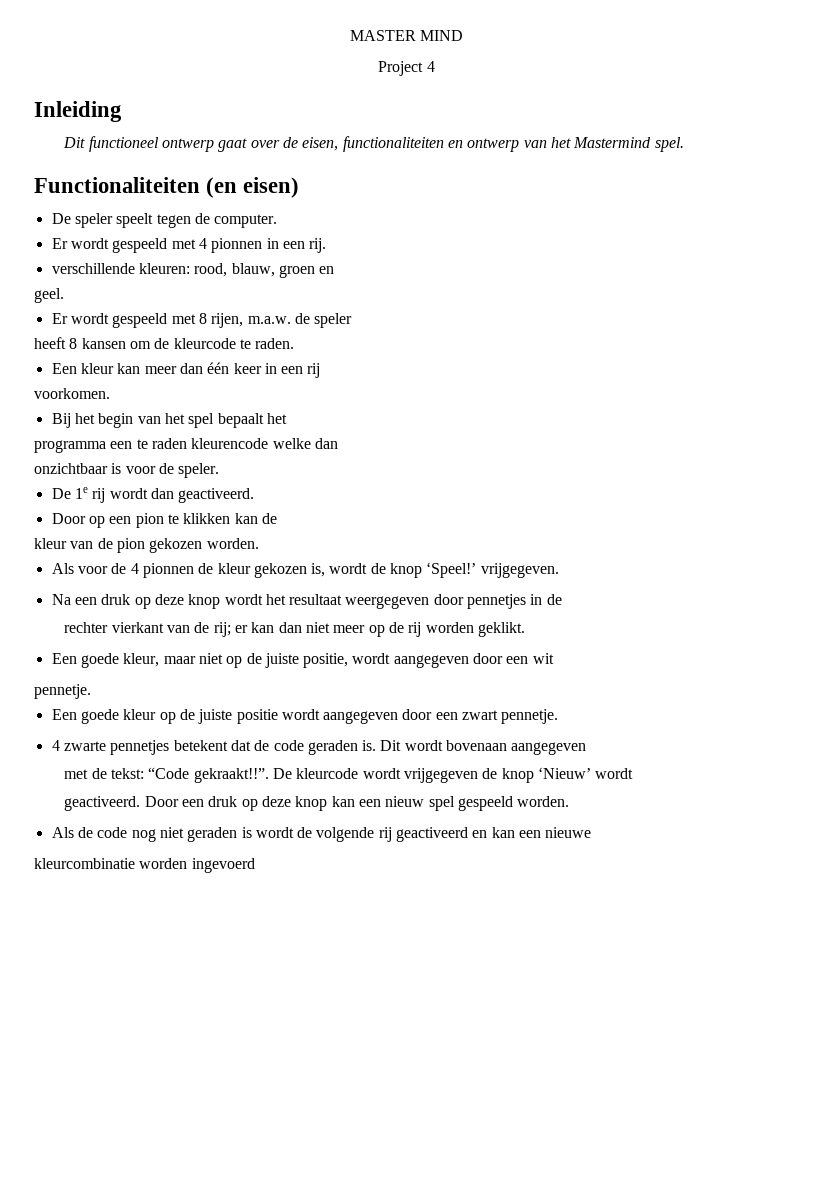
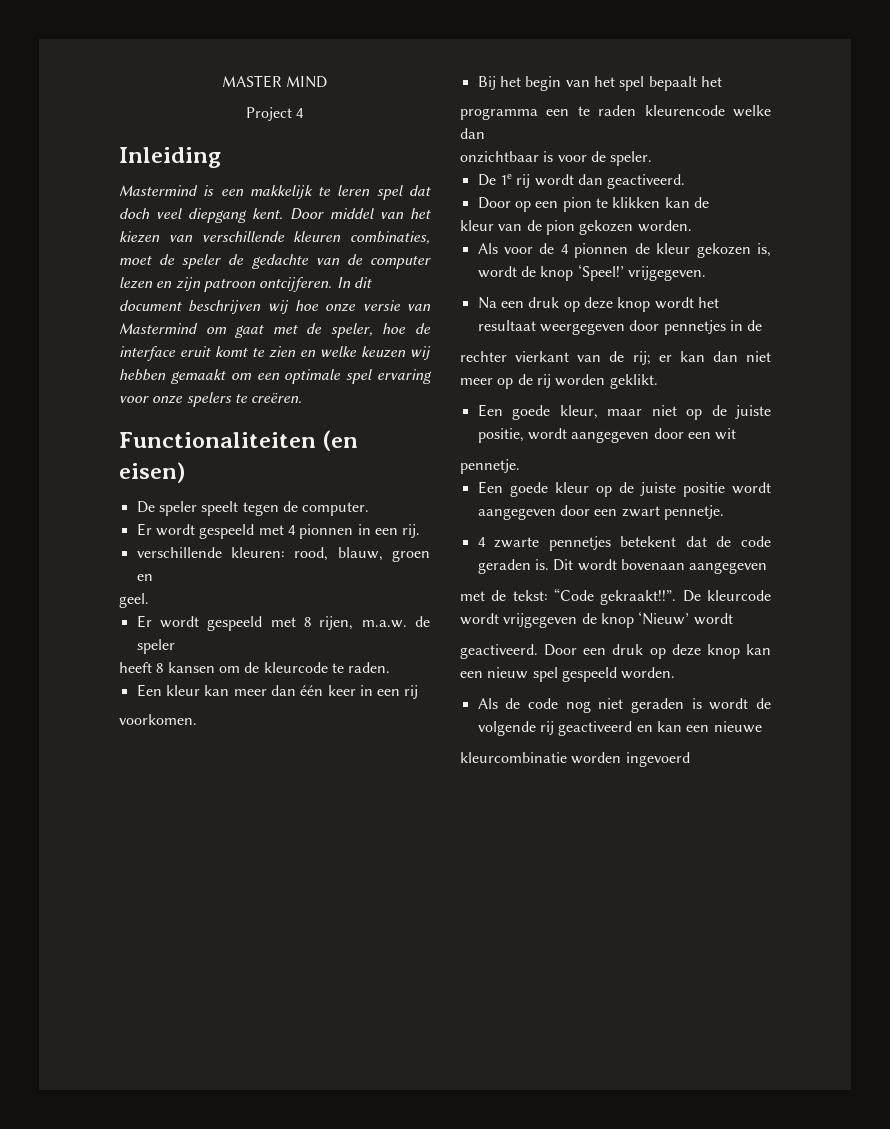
- Dit functioneel ontwerp gaat over de eisen, functionaliteiten en ontwerp van het Mastermind spel.
+ Mastermind is een makkelijk te leren spel dat doch veel diepgang kent. Door middel van het kiezen van verschillende kleuren combinaties, moet de speler de gedachte van de computer lezen en zijn patroon ontcijferen. In dit document beschrijven wij hoe onze versie van Mastermind om gaat met de speler, hoe de interface eruit komt te zien en welke keuzen wij hebben gemaakt om een optimale spel ervaring voor onze spelers te creëren.

